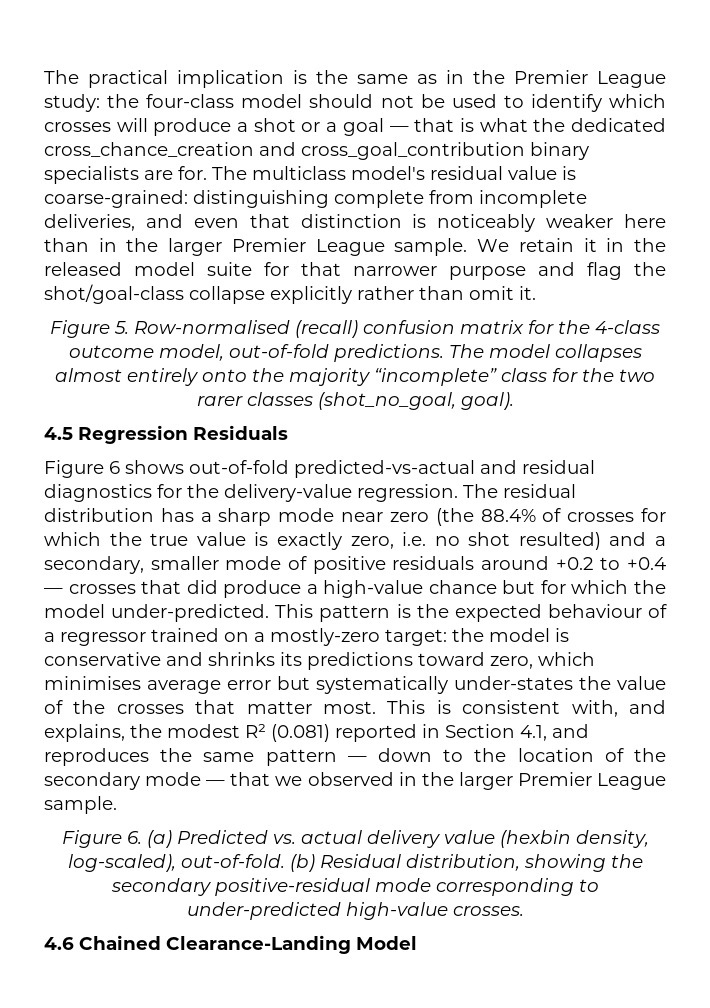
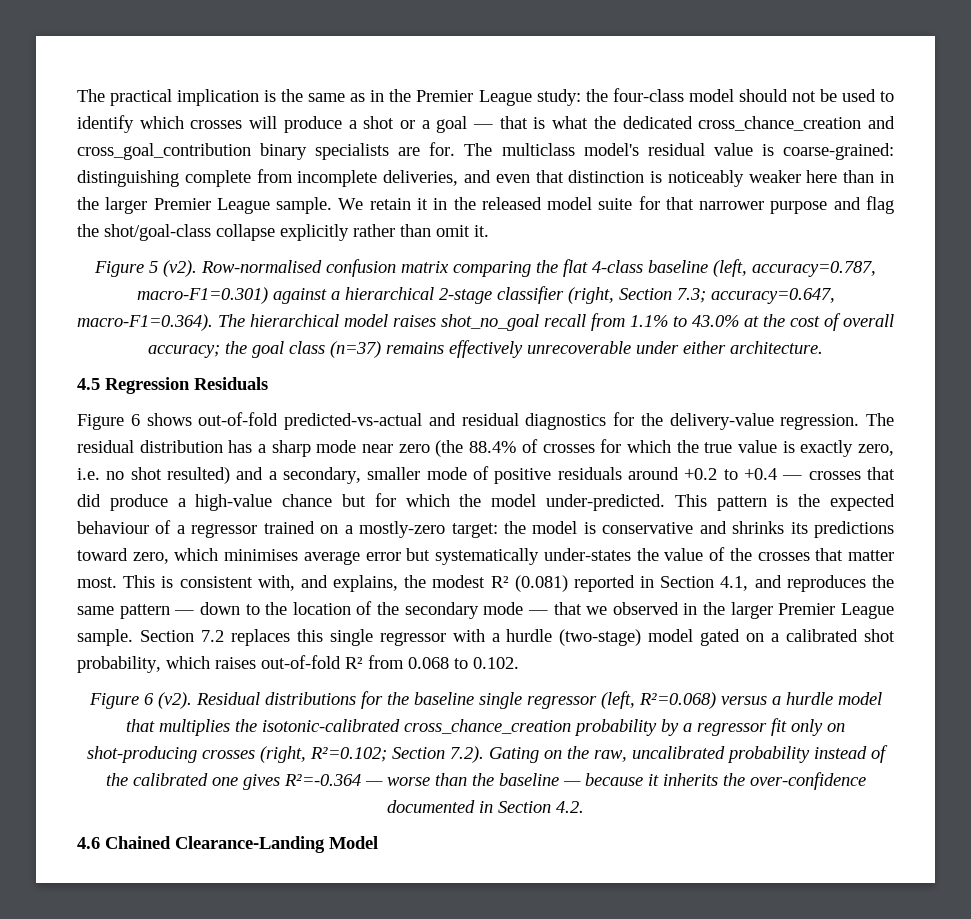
- Figure 5. Row-normalised (recall) confusion matrix for the 4-class outcome model, out-of-fold predictions. The model collapses almost entirely onto the majority “incomplete” class for the two rarer classes (shot_no_goal, goal).
+ Figure 5 (v2). Row-normalised confusion matrix comparing the flat 4-class baseline (left, accuracy=0.787, macro-F1=0.301) against a hierarchical 2-stage classifier (right, Section 7.3; accuracy=0.647, macro-F1=0.364). The hierarchical model raises shot_no_goal recall from 1.1% to 43.0% at the cost of overall accuracy; the goal class (n=37) remains effectively unrecoverable under either architecture.
- This is consistent with, and explains, the modest R² (0.081) reported in Section 4.1, and reproduces the same pattern — down to the location of the secondary mode — that we observed in the larger Premier League sample.
- Figure 6. (a) Predicted vs. actual delivery value (hexbin density, log-scaled), out-of-fold. (b) Residual distribution, showing the secondary positive-residual mode corresponding to under-predicted high-value crosses.
+ This is consistent with, and explains, the modest R² (0.081) reported in Section 4.1, and reproduces the same pattern — down to the location of the secondary mode — that we observed in the larger Premier League sample. Section 7.2 replaces this single regressor with a hurdle (two-stage) model gated on a calibrated shot probability, which raises out-of-fold R² from 0.068 to 0.102.
+ Figure 6 (v2). Residual distributions for the baseline single regressor (left, R²=0.068) versus a hurdle model that multiplies the isotonic-calibrated cross_chance_creation probability by a regressor fit only on shot-producing crosses (right, R²=0.102; Section 7.2). Gating on the raw, uncalibrated probability instead of the calibrated one gives R²=-0.364 — worse than the baseline — because it inherits the over-confidence documented in Section 4.2.

